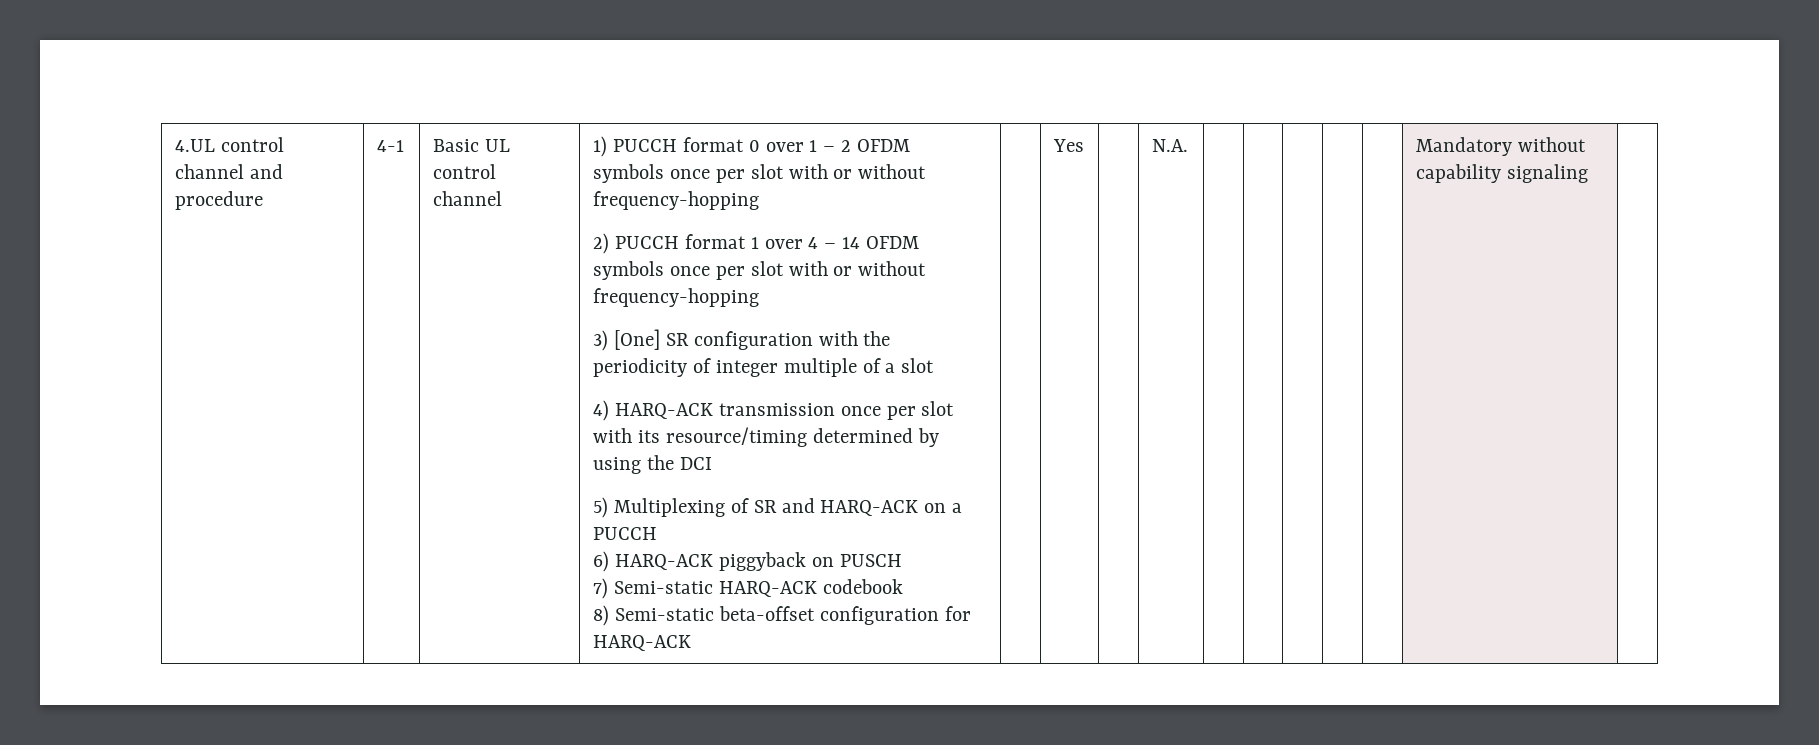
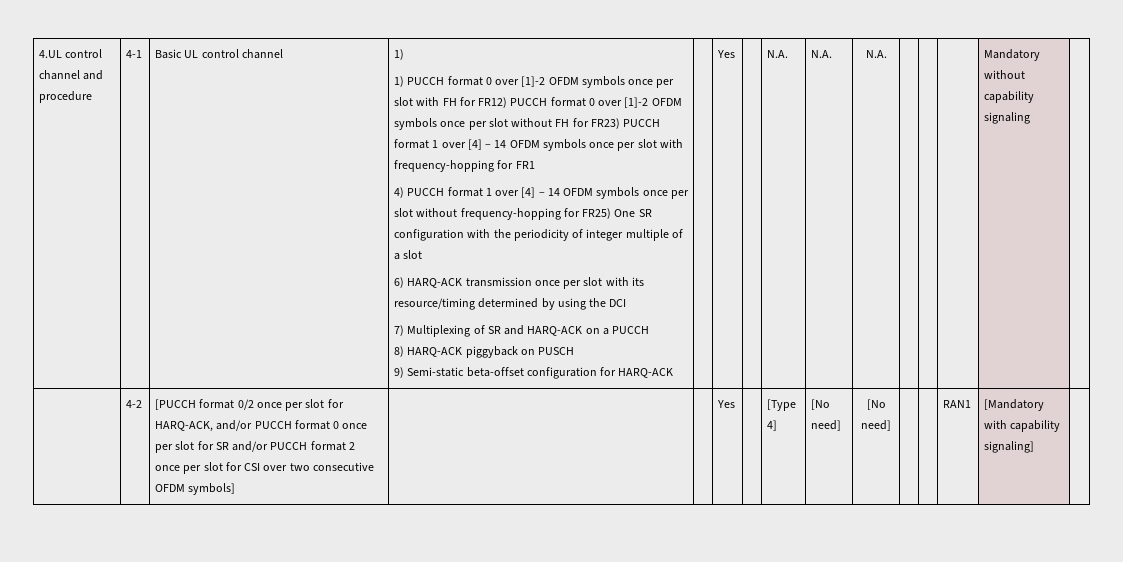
- Basic UL control channel | 1) PUCCH format 0 over 1 – 2 OFDM symbols once per slot with or without frequency-hopping
- 2) PUCCH format 1 over 4 – 14 OFDM symbols once per slot with or without frequency-hopping
- 3) [One] SR configuration with the periodicity of integer multiple of a slot
+ Basic UL control channel | 1)
+ 1) PUCCH format 0 over [1]-2 OFDM symbols once per slot with FH for FR12) PUCCH format 0 over [1]-2 OFDM symbols once per slot without FH for FR23) PUCCH format 1 over [4] – 14 OFDM symbols once per slot with frequency-hopping for FR1
+ 4) PUCCH format 1 over [4] – 14 OFDM symbols once per slot without frequency-hopping for FR25) One SR configuration with the periodicity of integer multiple of a slot
- 4) HARQ-ACK transmission once per slot with its resource/timing determined by using the DCI
+ 6) HARQ-ACK transmission once per slot with its resource/timing determined by using the DCI
- 5) Multiplexing of SR and HARQ-ACK on a PUCCH
+ 7) Multiplexing of SR and HARQ-ACK on a PUCCH
- 6) HARQ-ACK piggyback on PUSCH
+ 8) HARQ-ACK piggyback on PUSCH
- 7) Semi-static HARQ-ACK codebook
- 8) Semi-static beta-offset configuration for HARQ-ACK
+ 9) Semi-static beta-offset configuration for HARQ-ACK
- N.A.
+ N.A. | N.A. | N.A.
+ 4-2 | [PUCCH format 0/2 once per slot for HARQ-ACK, and/or PUCCH format 0 once per slot for SR and/or PUCCH format 2 once per slot for CSI over two consecutive OFDM symbols] | | | Yes | | [Type 4] | [No need] | [No need] | | | RAN1 | [Mandatory with capability signaling]

